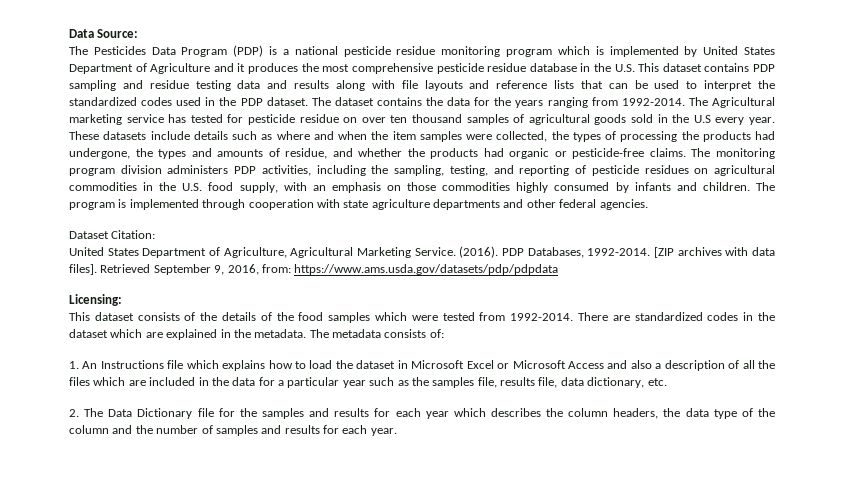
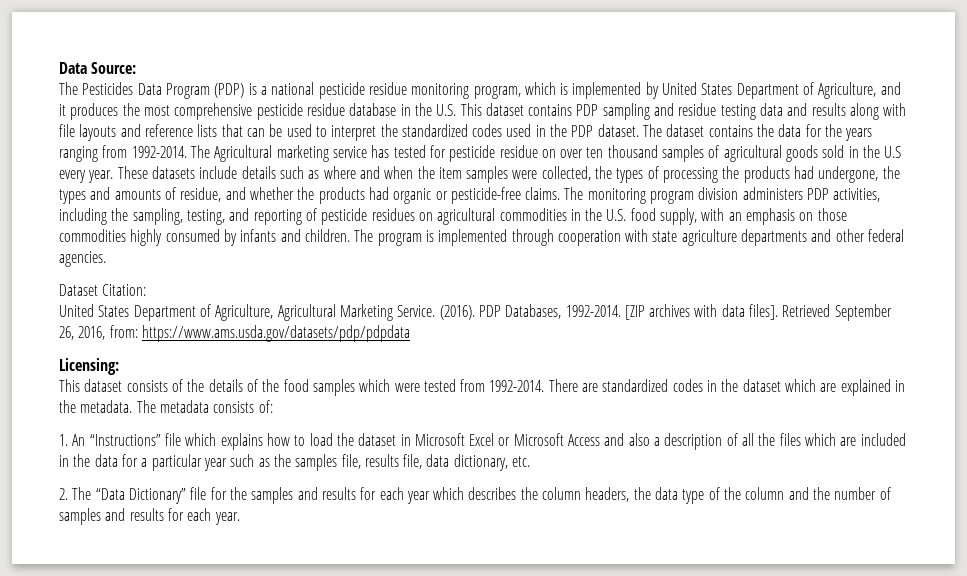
- The Pesticides Data Program (PDP) is a national pesticide residue monitoring program which is implemented by United States Department of Agriculture and it produces the most comprehensive pesticide residue database in the U.S. This dataset contains PDP sampling and residue testing data and results along with file layouts and reference lists that can be used to interpret the standardized codes used in the PDP dataset.
+ The Pesticides Data Program (PDP) is a national pesticide residue monitoring program, which is implemented by United States Department of Agriculture, and it produces the most comprehensive pesticide residue database in the U.S. This dataset contains PDP sampling and residue testing data and results along with file layouts and reference lists that can be used to interpret the standardized codes used in the PDP dataset.
- Retrieved September 9, 2016, from: https://www.ams.usda.gov/datasets/pdp/pdpdata
+ Retrieved September 26, 2016, from: https://www.ams.usda.gov/datasets/pdp/pdpdata
- 1. An Instructions file which explains how to load the dataset in Microsoft Excel or Microsoft Access and also a description of all the files which are included in the data for a particular year such as the samples file, results file, data dictionary, etc.
+ 1. An “Instructions” file which explains how to load the dataset in Microsoft Excel or Microsoft Access and also a description of all the files which are included in the data for a particular year such as the samples file, results file, data dictionary, etc.
- 2. The Data Dictionary file for the samples and results for each year which describes the column headers, the data type of the column and the number of samples and results for each year.
+ 2. The “Data Dictionary” file for the samples and results for each year which describes the column headers, the data type of the column and the number of samples and results for each year.

